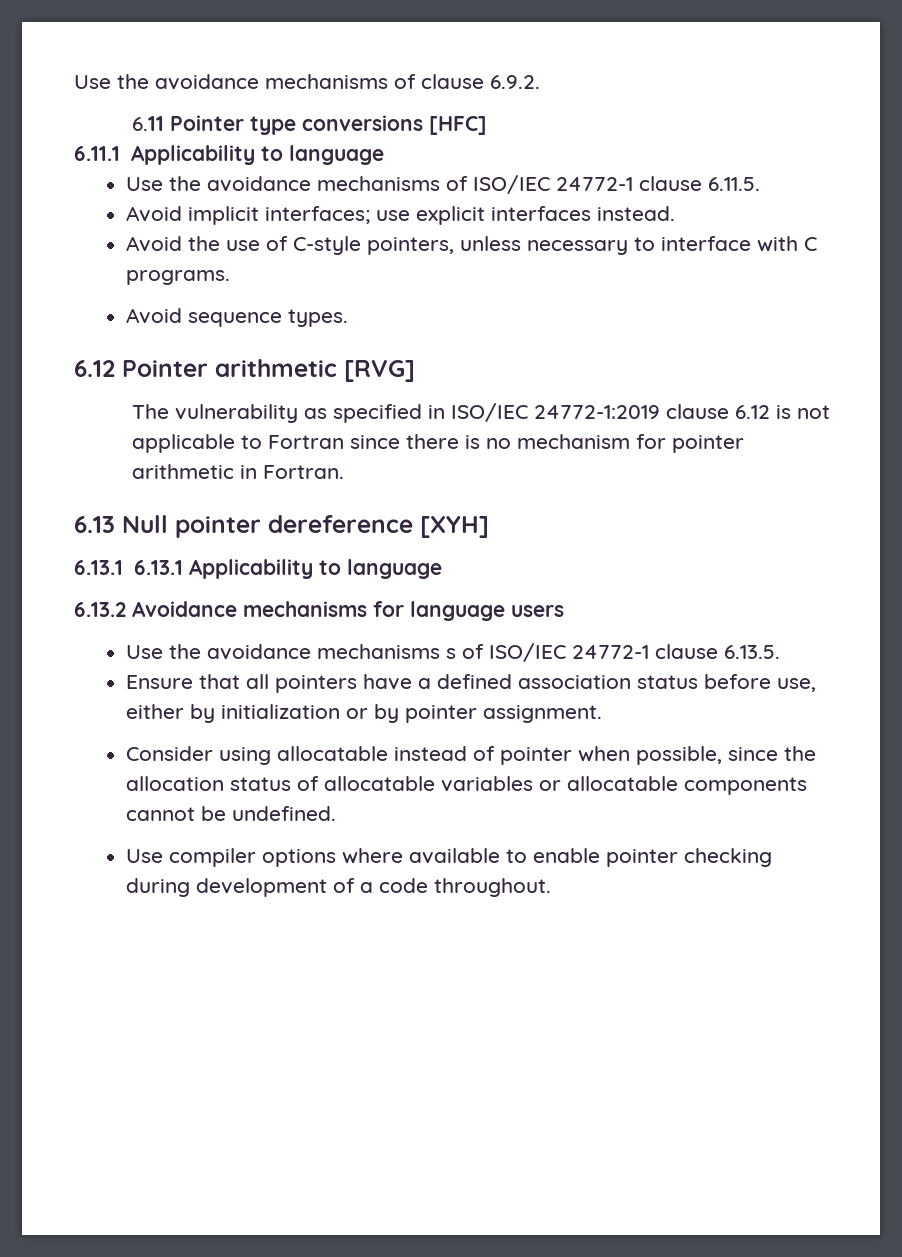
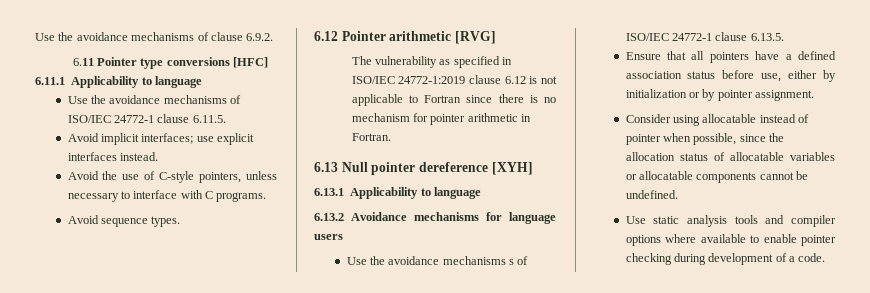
- 6.13.1 6.13.1 Applicability to language
+ 6.13.1 Applicability to language
- Use compiler options where available to enable pointer checking during development of a code throughout.
+ Use static analysis tools and compiler options where available to enable pointer checking during development of a code.

